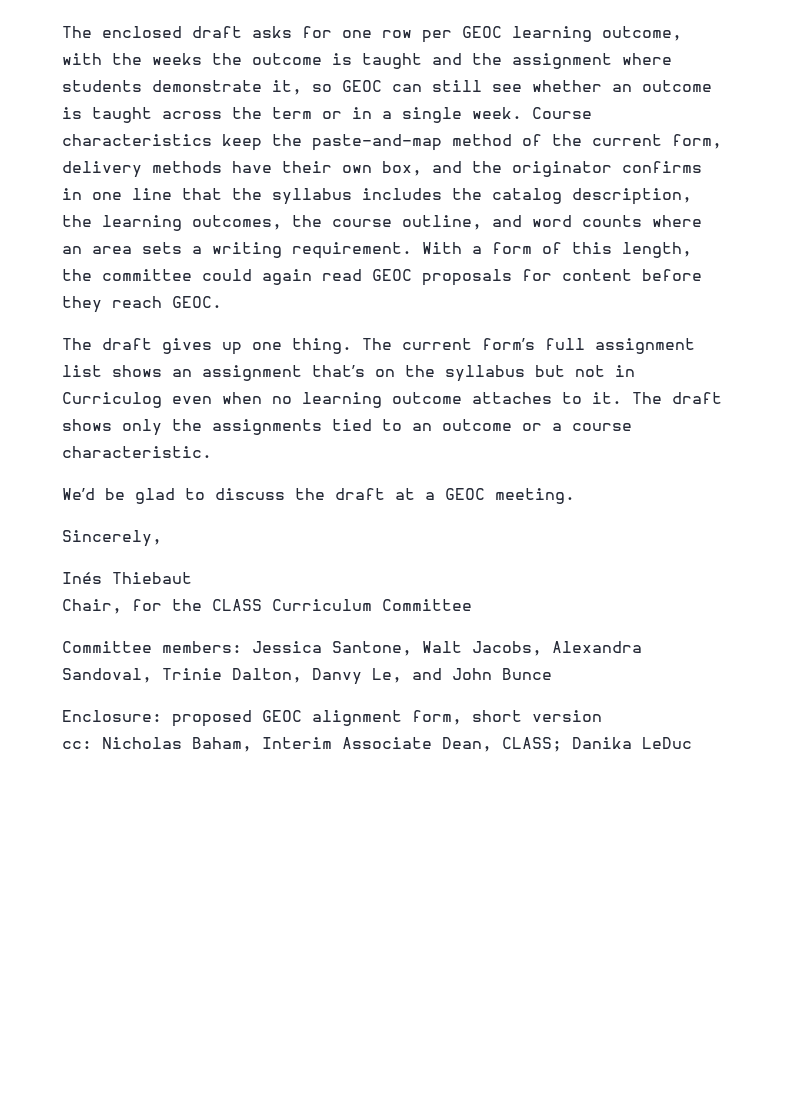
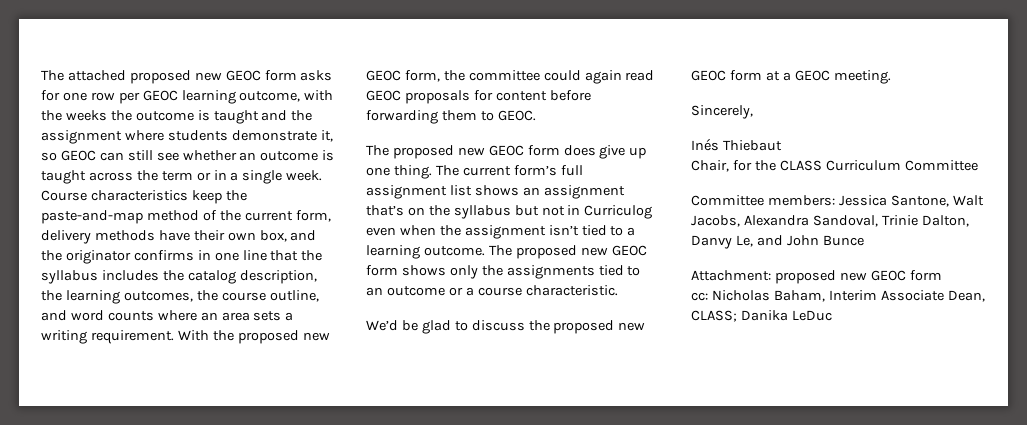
- The enclosed draft asks for one row per GEOC learning outcome, with the weeks the outcome is taught and the assignment where students demonstrate it, so GEOC can still see whether an outcome is taught across the term or in a single week.
+ The attached proposed new GEOC form asks for one row per GEOC learning outcome, with the weeks the outcome is taught and the assignment where students demonstrate it, so GEOC can still see whether an outcome is taught across the term or in a single week.
- With a form of this length, the committee could again read GEOC proposals for content before they reach GEOC.
+ With the proposed new GEOC form, the committee could again read GEOC proposals for content before forwarding them to GEOC.
- The draft gives up one thing.
+ The proposed new GEOC form does give up one thing.
- The current form’s full assignment list shows an assignment that’s on the syllabus but not in Curriculog even when no learning outcome attaches to it. The draft shows only the assignments tied to an outcome or a course characteristic.
+ The current form’s full assignment list shows an assignment that’s on the syllabus but not in Curriculog even when the assignment isn’t tied to a learning outcome. The proposed new GEOC form shows only the assignments tied to an outcome or a course characteristic.
- We’d be glad to discuss the draft at a GEOC meeting.
+ We’d be glad to discuss the proposed new GEOC form at a GEOC meeting.
- Enclosure: proposed GEOC alignment form, short version
+ Attachment: proposed new GEOC form

